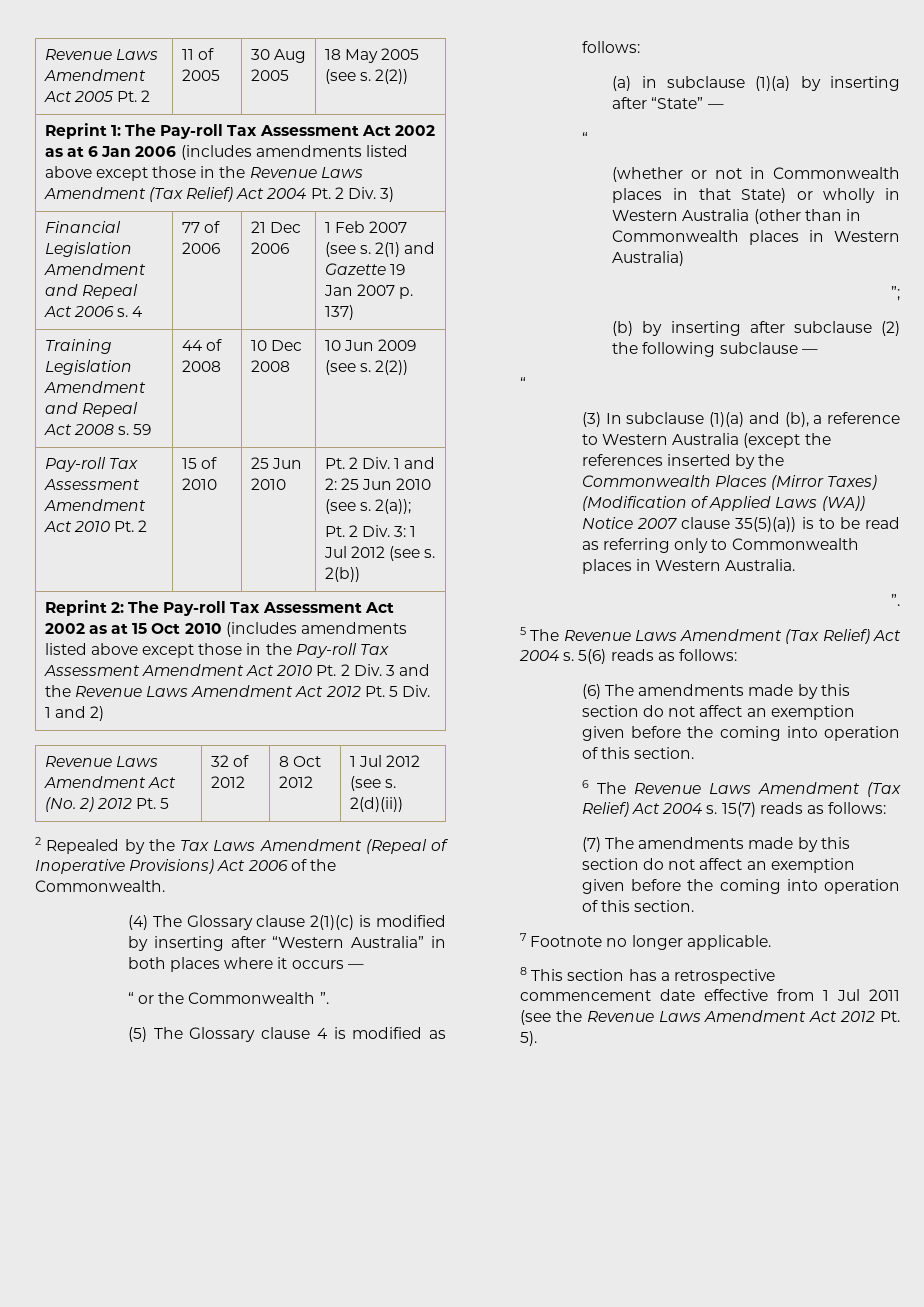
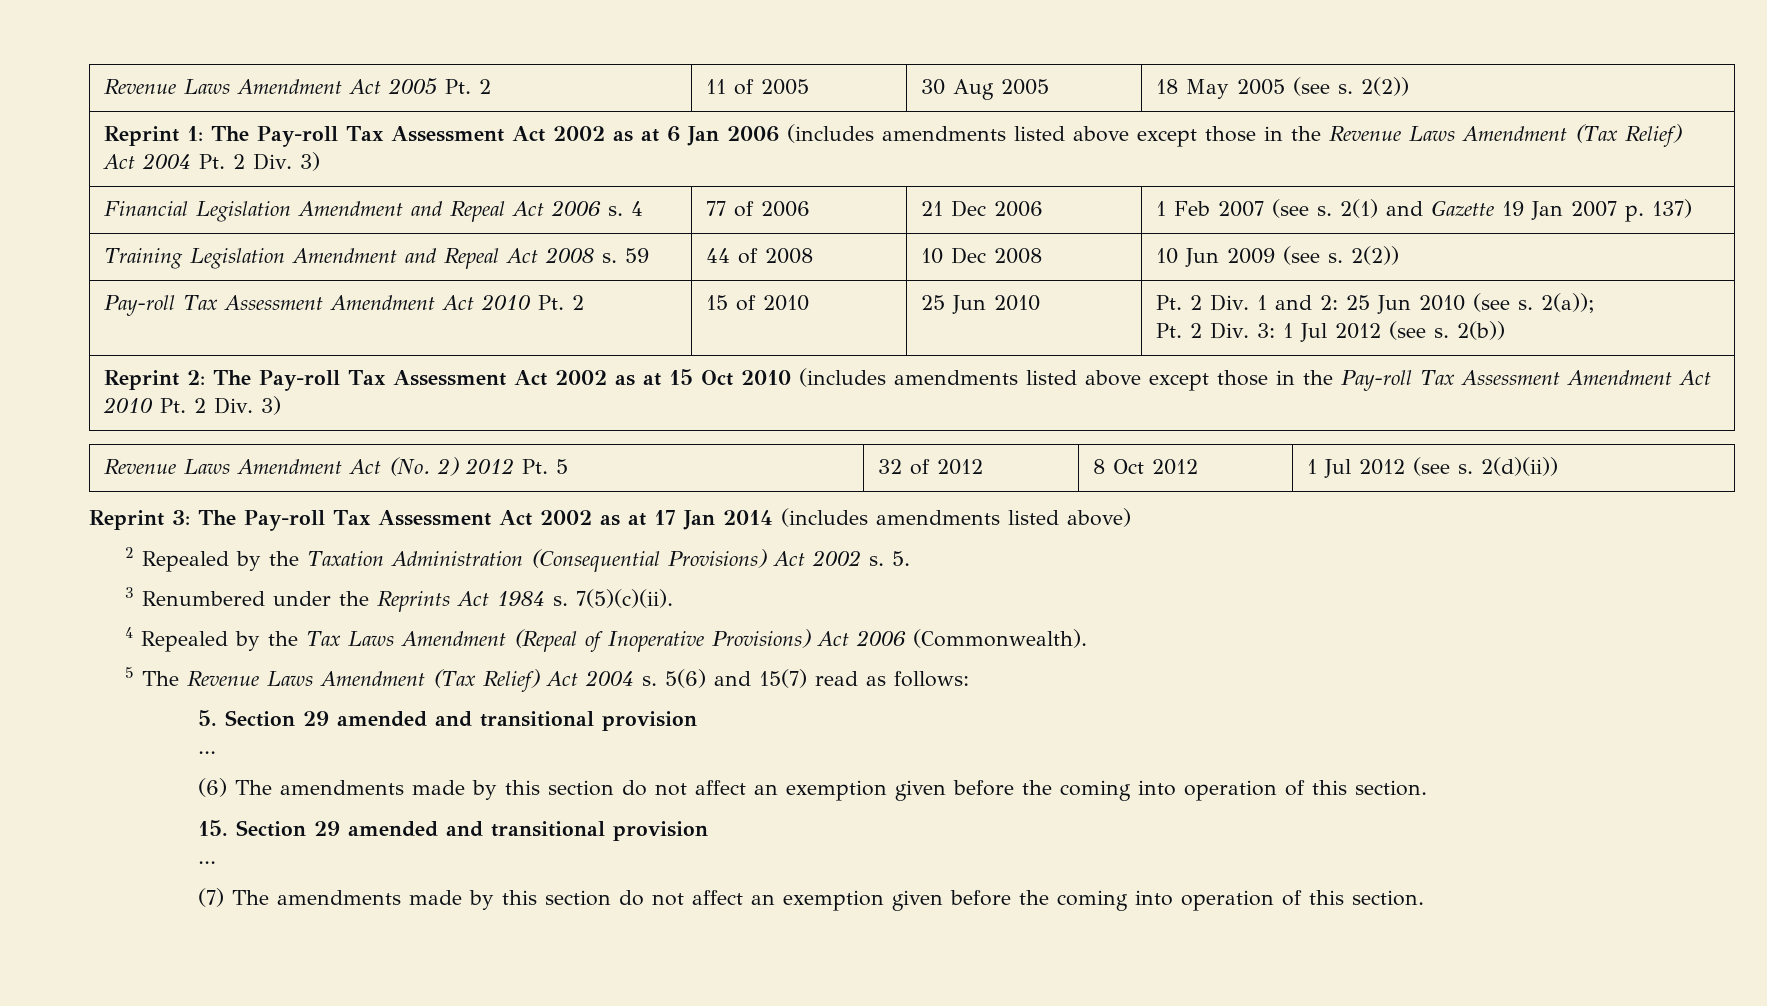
- Reprint 2: The Pay-roll Tax Assessment Act 2002 as at 15 Oct 2010 (includes amendments listed above except those in the Pay-roll Tax Assessment Amendment Act 2010 Pt. 2 Div. 3 and the Revenue Laws Amendment Act 2012 Pt. 5 Div. 1 and 2)
+ Reprint 2: The Pay-roll Tax Assessment Act 2002 as at 15 Oct 2010 (includes amendments listed above except those in the Pay-roll Tax Assessment Amendment Act 2010 Pt. 2 Div. 3)
- 2 Repealed by the Tax Laws Amendment (Repeal of Inoperative Provisions) Act 2006 of the Commonwealth.
- (4) The Glossary clause 2(1)(c) is modified by inserting after “Western Australia” in both places where it occurs —
- “ or the Commonwealth ”.
- (5) The Glossary clause 4 is modified as follows:
- (a) in subclause (1)(a) by inserting after “State” —
- “
- (whether or not in Commonwealth places in that State) or wholly in Western Australia (other than in Commonwealth places in Western Australia)
- ”;
- (b) by inserting after subclause (2) the following subclause —
- “
- (3) In subclause (1)(a) and (b), a reference to Western Australia (except the references inserted by the Commonwealth Places (Mirror Taxes) (Modification of Applied Laws (WA)) Notice 2007 clause 35(5)(a)) is to be read as referring only to Commonwealth places in Western Australia.
- ”.
+ Reprint 3: The Pay-roll Tax Assessment Act 2002 as at 17 Jan 2014 (includes amendments listed above)
+ 2 Repealed by the Taxation Administration (Consequential Provisions) Act 2002 s. 5.
+ 3 Renumbered under the Reprints Act 1984 s. 7(5)(c)(ii).
+ 4 Repealed by the Tax Laws Amendment (Repeal of Inoperative Provisions) Act 2006 (Commonwealth).
- 5(6) reads as follows:
+ 5(6) and 15(7) read as follows:
+ 5. Section 29 amended and transitional provision
+ ...
- 6 The Revenue Laws Amendment (Tax Relief) Act 2004 s. 15(7) reads as follows:
+ 15. Section 29 amended and transitional provision
+ ...
- 7 Footnote no longer applicable.
- 8 This section has a retrospective commencement date effective from 1 Jul 2011 (see the Revenue Laws Amendment Act 2012 Pt. 5).

